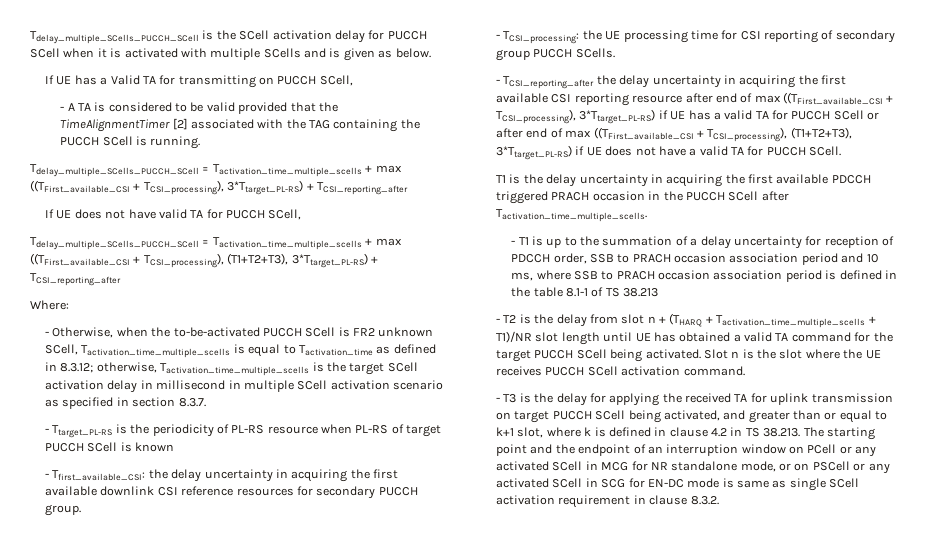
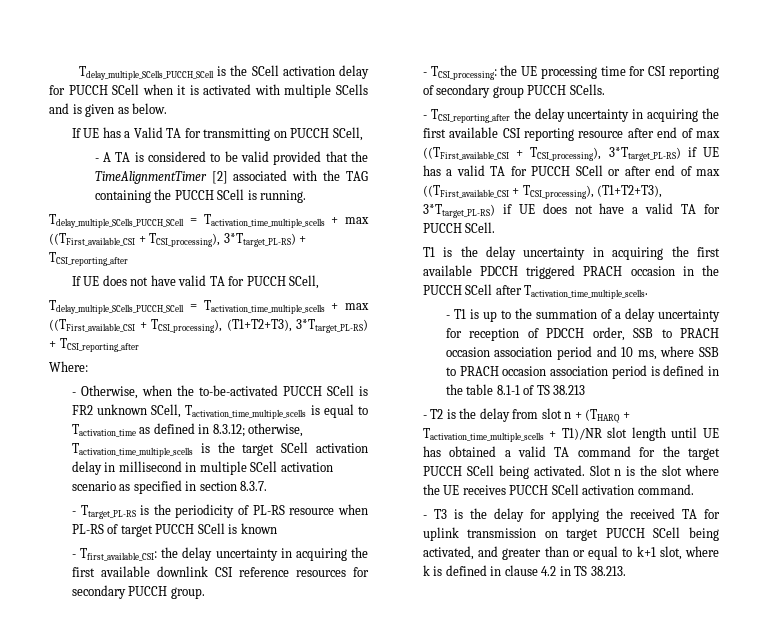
- - T3 is the delay for applying the received TA for uplink transmission on target PUCCH SCell being activated, and greater than or equal to k+1 slot, where k is defined in clause 4.2 in TS 38.213. The starting point and the endpoint of an interruption window on PCell or any activated SCell in MCG for NR standalone mode, or on PSCell or any activated SCell in SCG for EN-DC mode is same as single SCell activation requirement in clause 8.3.2.
+ - T3 is the delay for applying the received TA for uplink transmission on target PUCCH SCell being activated, and greater than or equal to k+1 slot, where k is defined in clause 4.2 in TS 38.213.

